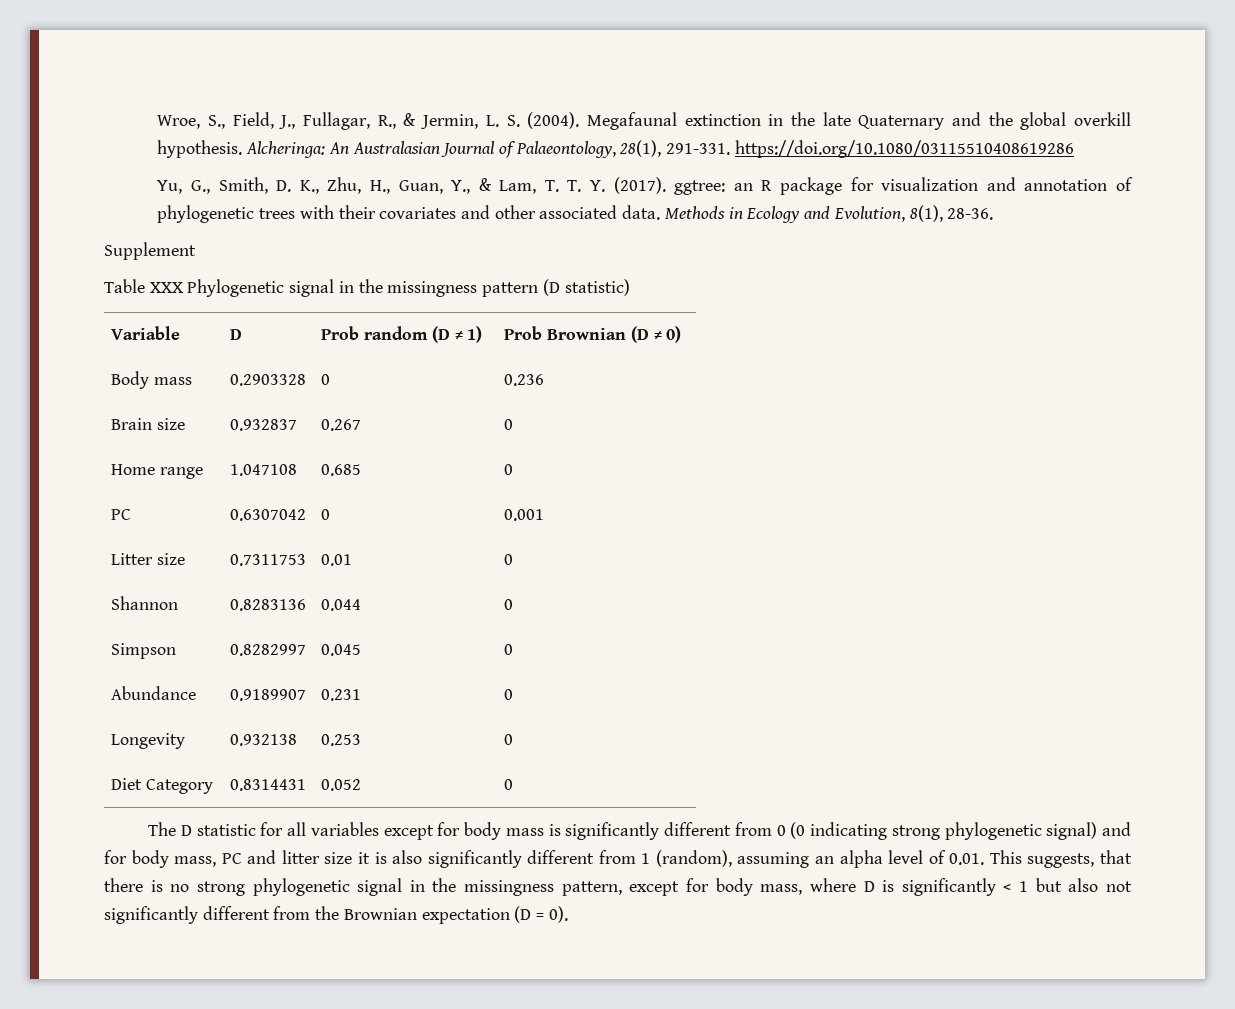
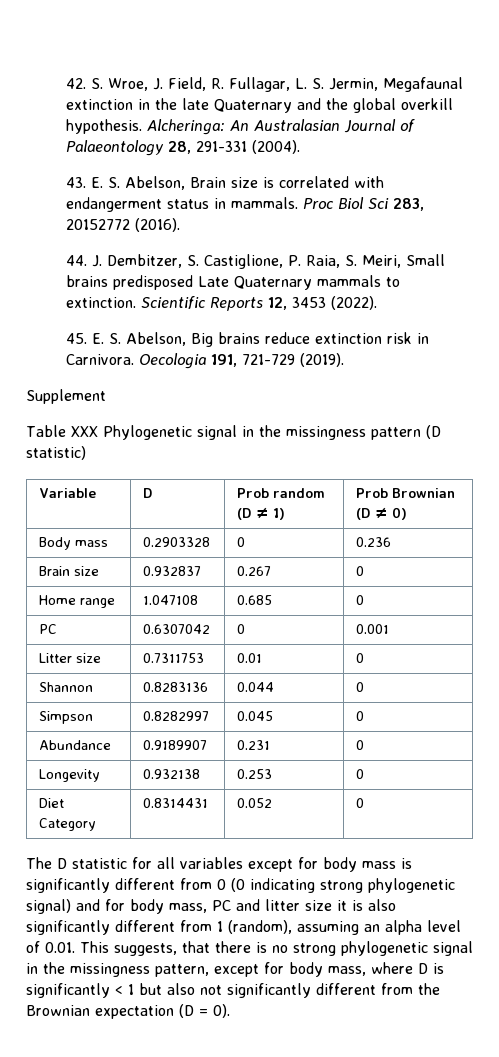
- Wroe, S., Field, J., Fullagar, R., & Jermin, L. S. (2004). Megafaunal extinction in the late Quaternary and the global overkill hypothesis.
+ 42. S. Wroe, J. Field, R. Fullagar, L. S. Jermin, Megafaunal extinction in the late Quaternary and the global overkill hypothesis.
- Alcheringa: An Australasian Journal of Palaeontology, 28(1), 291-331. https://doi.org/10.1080/03115510408619286
- Yu, G., Smith, D. K., Zhu, H., Guan, Y., & Lam, T. T. Y. (2017). ggtree: an R package for visualization and annotation of phylogenetic trees with their covariates and other associated data. Methods in Ecology and Evolution, 8(1), 28-36.
+ Alcheringa: An Australasian Journal of Palaeontology 28, 291-331 (2004).
+ 43. E. S. Abelson, Brain size is correlated with endangerment status in mammals. Proc Biol Sci 283, 20152772 (2016).
+ 44. J. Dembitzer, S. Castiglione, P. Raia, S. Meiri, Small brains predisposed Late Quaternary mammals to extinction. Scientific Reports 12, 3453 (2022).
+ 45. E. S. Abelson, Big brains reduce extinction risk in Carnivora. Oecologia 191, 721-729 (2019).

